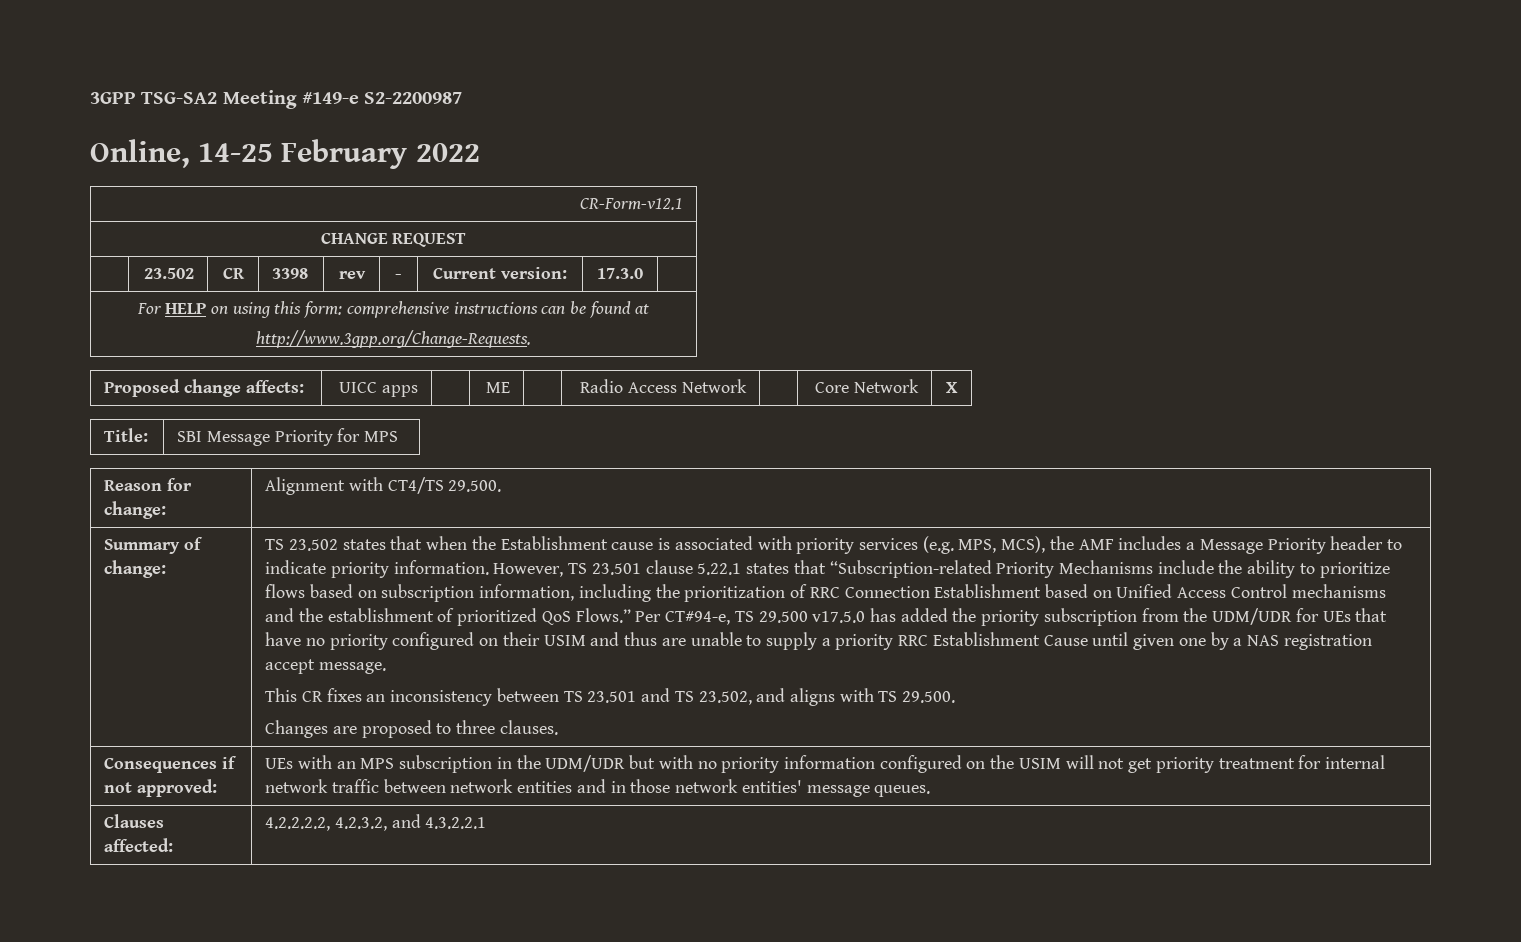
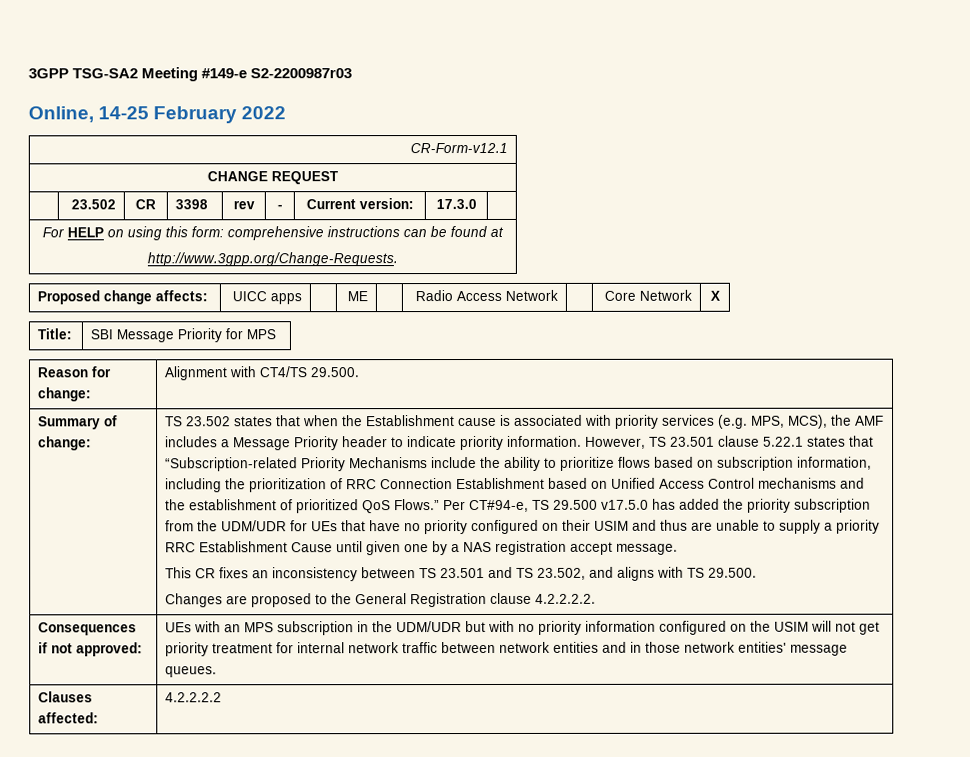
- 3GPP TSG-SA2 Meeting #149-e S2-2200987
+ 3GPP TSG-SA2 Meeting #149-e S2-2200987r03
- Changes are proposed to three clauses.
+ Changes are proposed to the General Registration clause 4.2.2.2.2.
- Clauses affected: | 4.2.2.2.2, 4.2.3.2, and 4.3.2.2.1
+ Clauses affected: | 4.2.2.2.2

